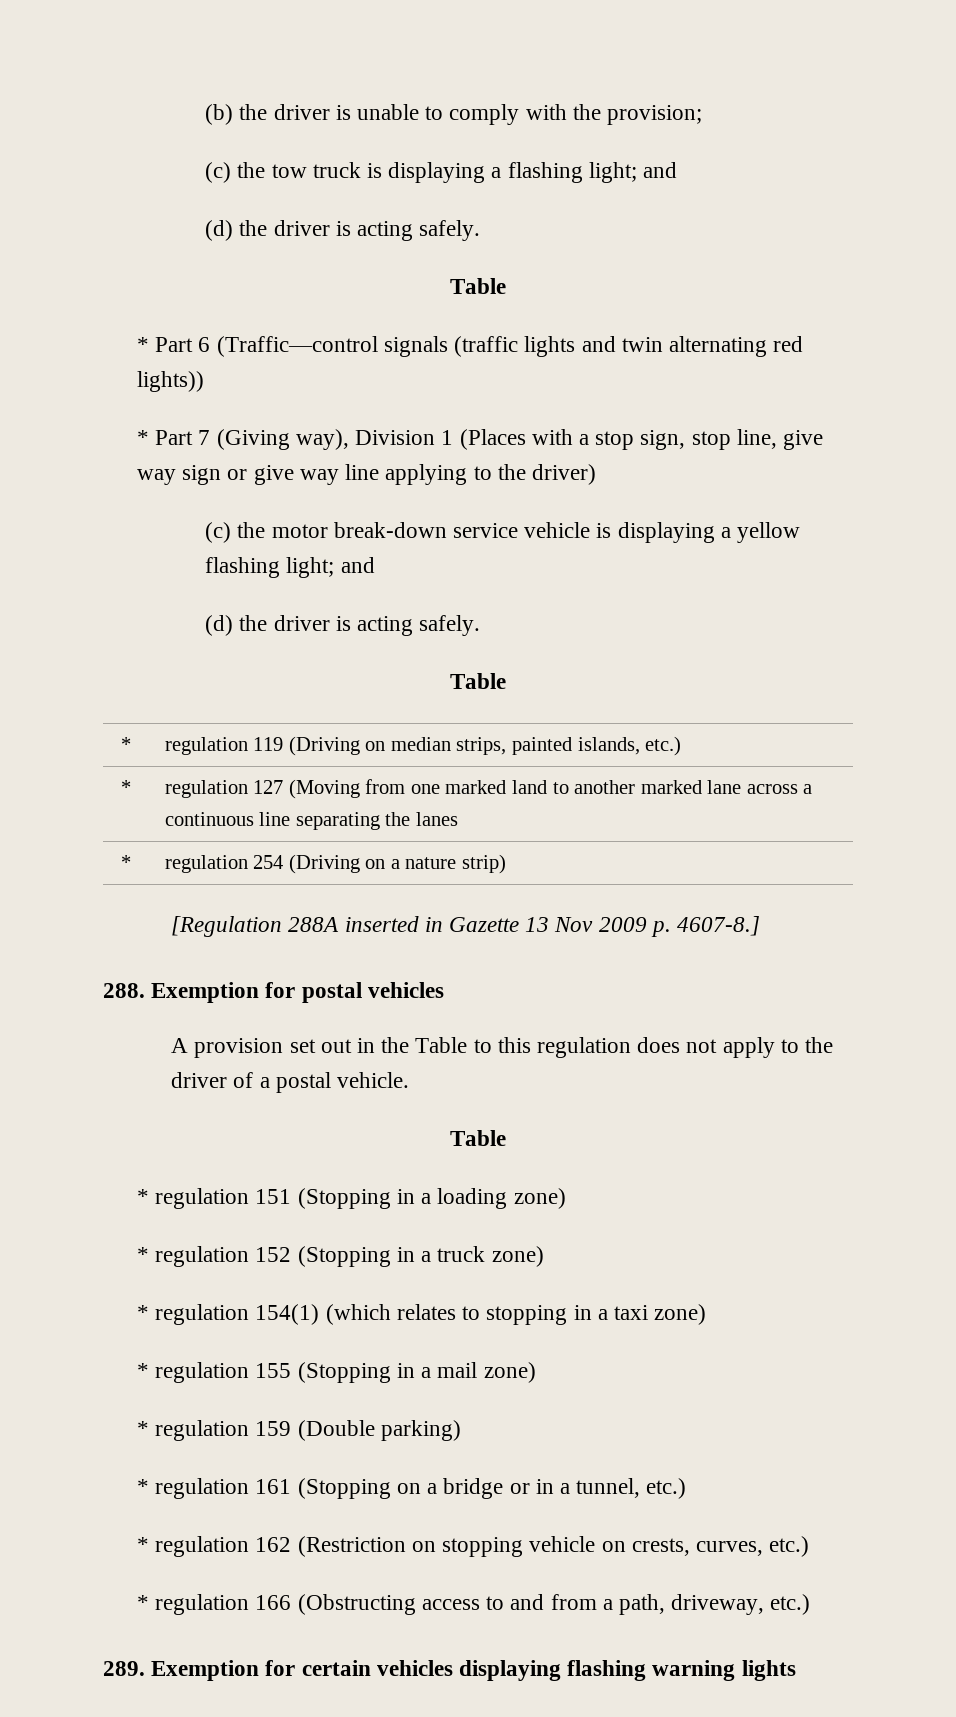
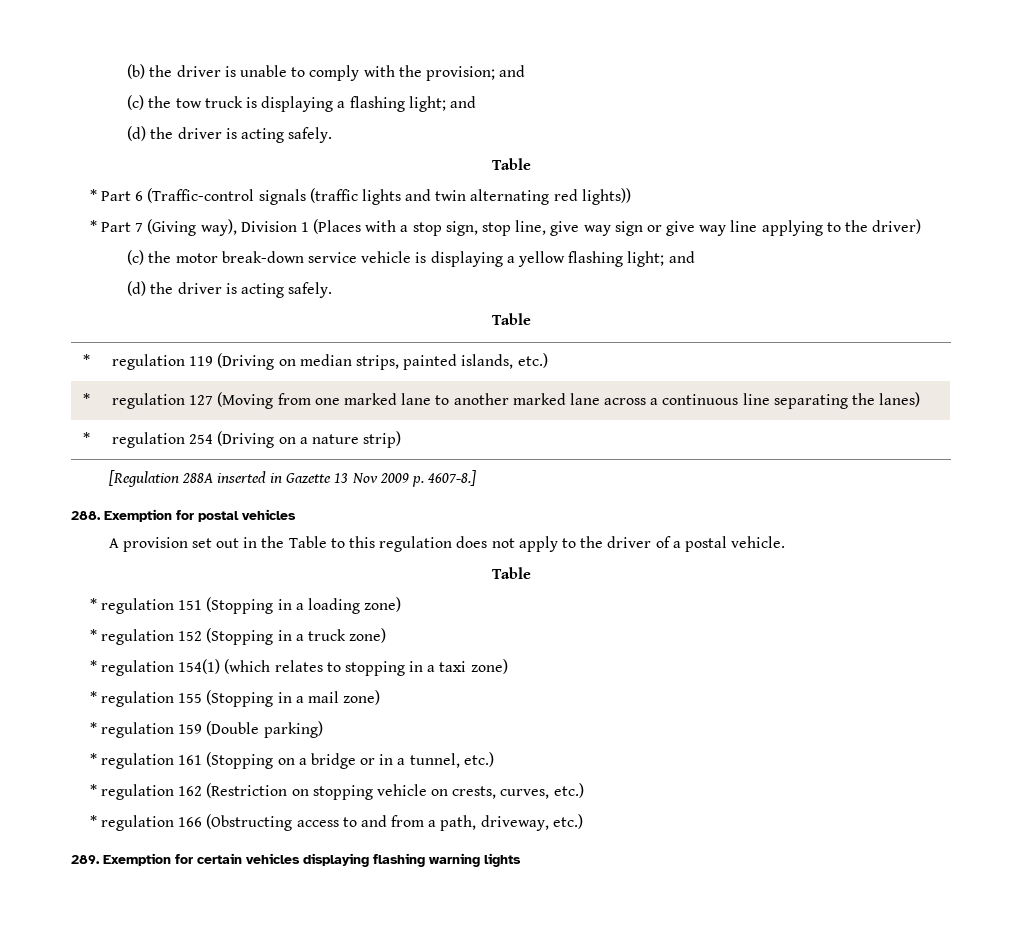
- (b) the driver is unable to comply with the provision;
+ (b) the driver is unable to comply with the provision; and
- * Part 6 (Traffic—control signals (traffic lights and twin alternating red lights))
+ * Part 6 (Traffic-control signals (traffic lights and twin alternating red lights))
- * | regulation 127 (Moving from one marked land to another marked lane across a continuous line separating the lanes
+ * | regulation 127 (Moving from one marked lane to another marked lane across a continuous line separating the lanes)

